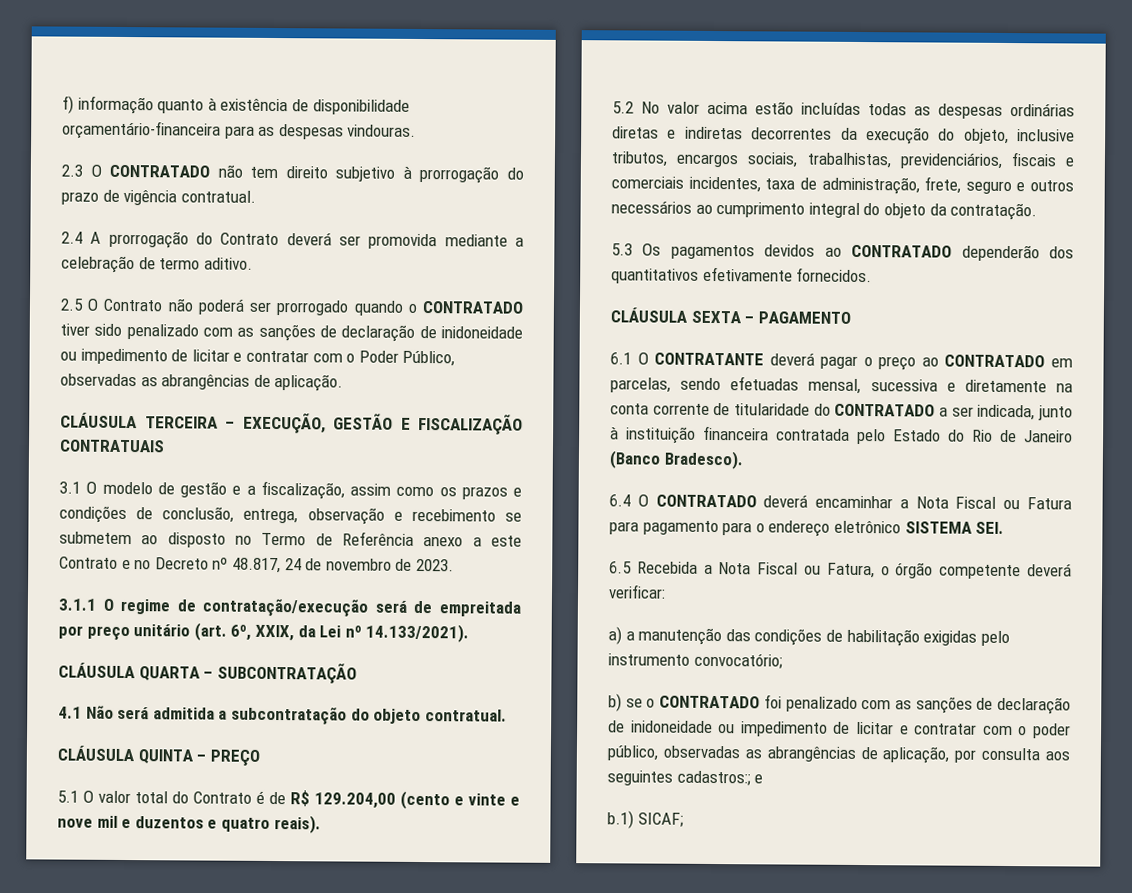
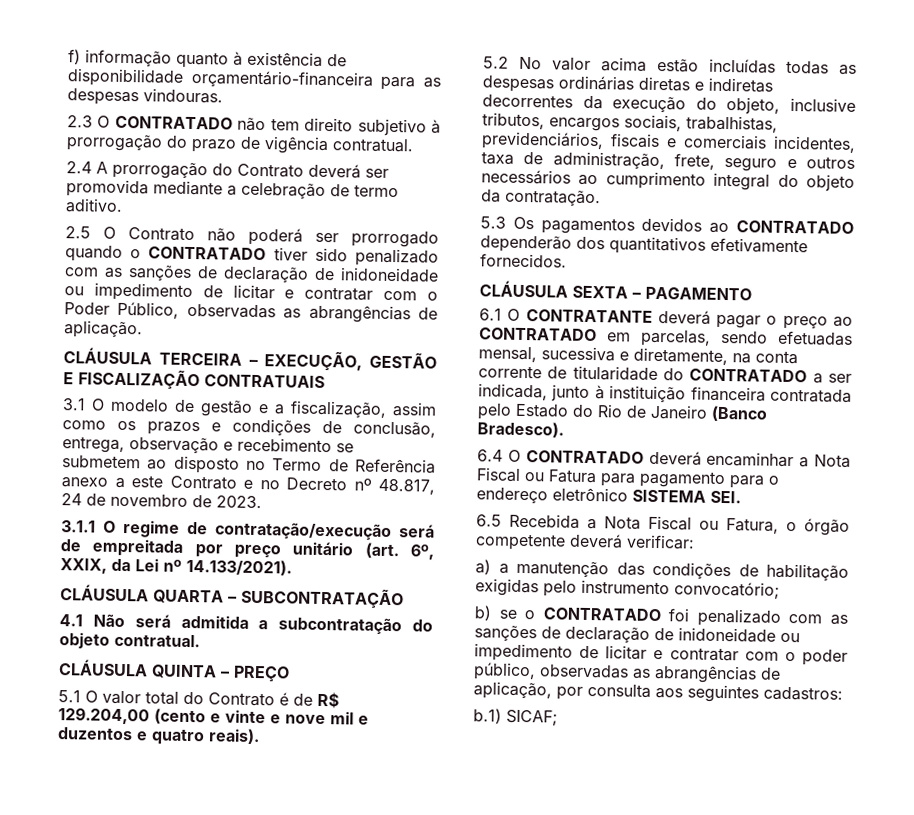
- 6.1 O CONTRATANTE deverá pagar o preço ao CONTRATADO em parcelas, sendo efetuadas mensal, sucessiva e diretamente na conta corrente de titularidade do CONTRATADO a ser indicada, junto à instituição financeira contratada pelo Estado do Rio de Janeiro (Banco Bradesco).
+ 6.1 O CONTRATANTE deverá pagar o preço ao CONTRATADO em parcelas, sendo efetuadas mensal, sucessiva e diretamente, na conta corrente de titularidade do CONTRATADO a ser indicada, junto à instituição financeira contratada pelo Estado do Rio de Janeiro (Banco Bradesco).
- b) se o CONTRATADO foi penalizado com as sanções de declaração de inidoneidade ou impedimento de licitar e contratar com o poder público, observadas as abrangências de aplicação, por consulta aos seguintes cadastros:; e
+ b) se o CONTRATADO foi penalizado com as sanções de declaração de inidoneidade ou impedimento de licitar e contratar com o poder público, observadas as abrangências de aplicação, por consulta aos seguintes cadastros:

